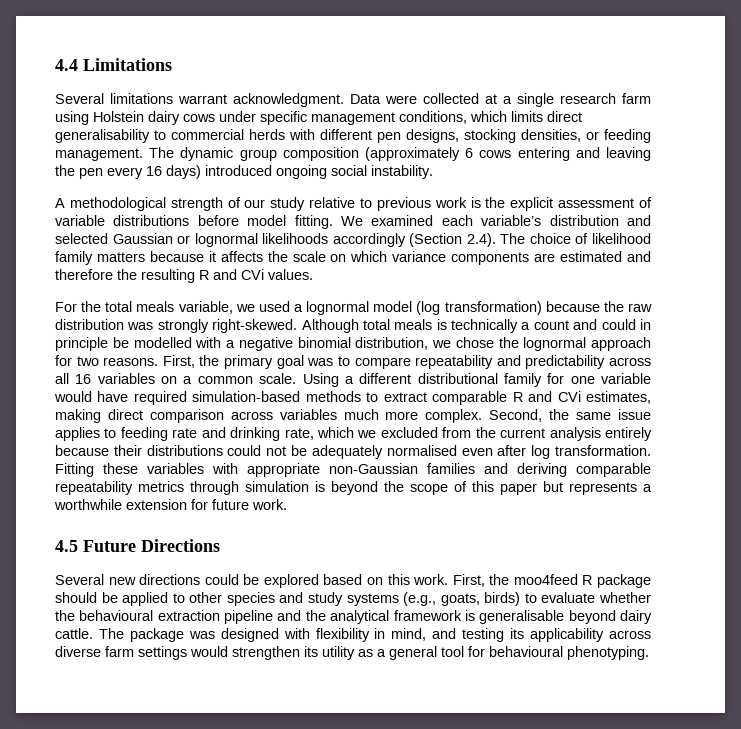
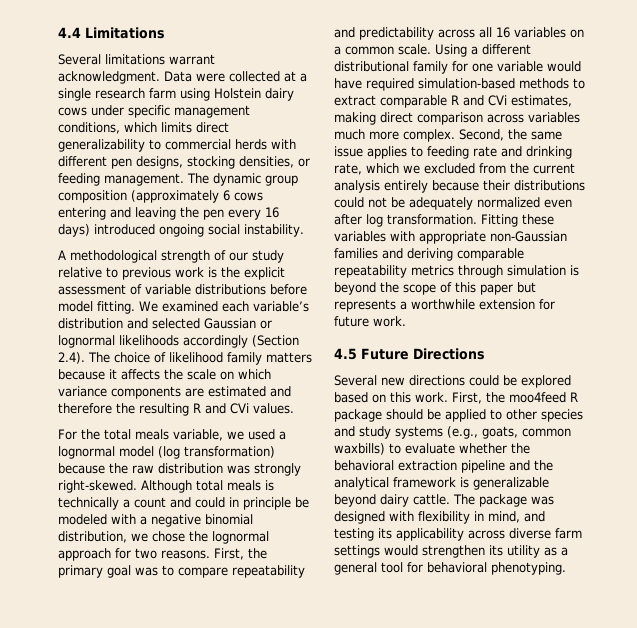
- Data were collected at a single research farm using Holstein dairy cows under specific management conditions, which limits direct generalisability to commercial herds with different pen designs, stocking densities, or feeding management.
+ Data were collected at a single research farm using Holstein dairy cows under specific management conditions, which limits direct generalizability to commercial herds with different pen designs, stocking densities, or feeding management.
- Although total meals is technically a count and could in principle be modelled with a negative binomial distribution, we chose the lognormal approach for two reasons.
+ Although total meals is technically a count and could in principle be modeled with a negative binomial distribution, we chose the lognormal approach for two reasons.
- Second, the same issue applies to feeding rate and drinking rate, which we excluded from the current analysis entirely because their distributions could not be adequately normalised even after log transformation.
+ Second, the same issue applies to feeding rate and drinking rate, which we excluded from the current analysis entirely because their distributions could not be adequately normalized even after log transformation.
- First, the moo4feed R package should be applied to other species and study systems (e.g., goats, birds) to evaluate whether the behavioural extraction pipeline and the analytical framework is generalisable beyond dairy cattle.
+ First, the moo4feed R package should be applied to other species and study systems (e.g., goats, common waxbills) to evaluate whether the behavioral extraction pipeline and the analytical framework is generalizable beyond dairy cattle.
- The package was designed with flexibility in mind, and testing its applicability across diverse farm settings would strengthen its utility as a general tool for behavioural phenotyping.
+ The package was designed with flexibility in mind, and testing its applicability across diverse farm settings would strengthen its utility as a general tool for behavioral phenotyping.

